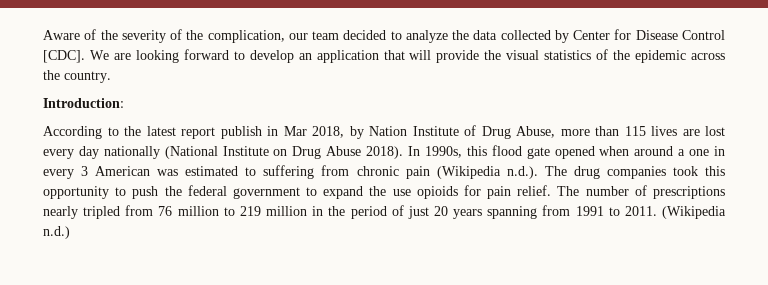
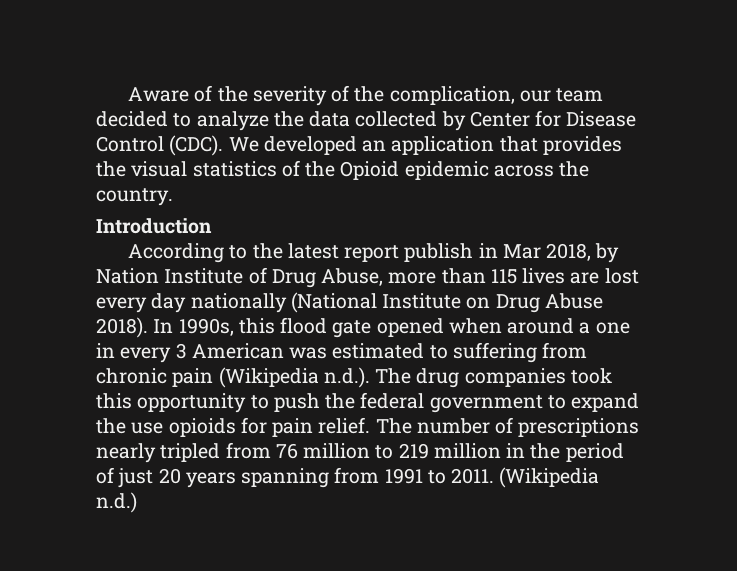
- Aware of the severity of the complication, our team decided to analyze the data collected by Center for Disease Control [CDC]. We are looking forward to develop an application that will provide the visual statistics of the epidemic across the country.
+ Aware of the severity of the complication, our team decided to analyze the data collected by Center for Disease Control (CDC). We developed an application that provides the visual statistics of the Opioid epidemic across the country.
- Introduction:
+ Introduction

